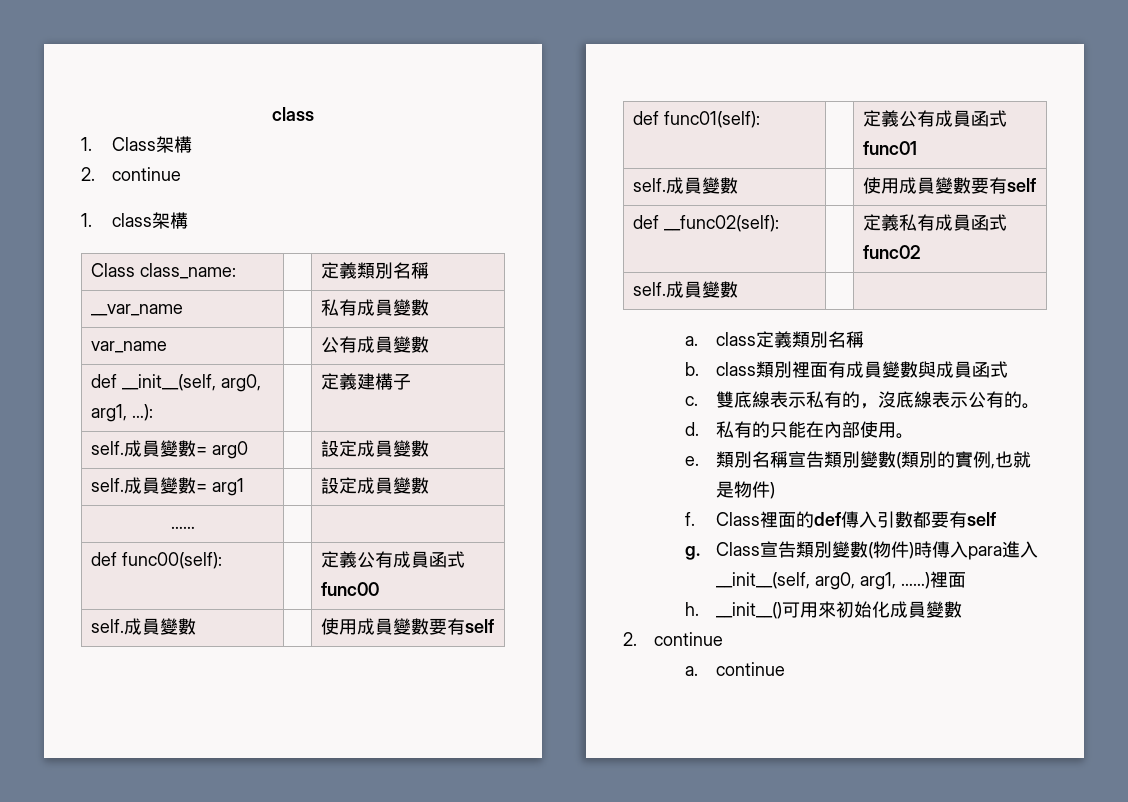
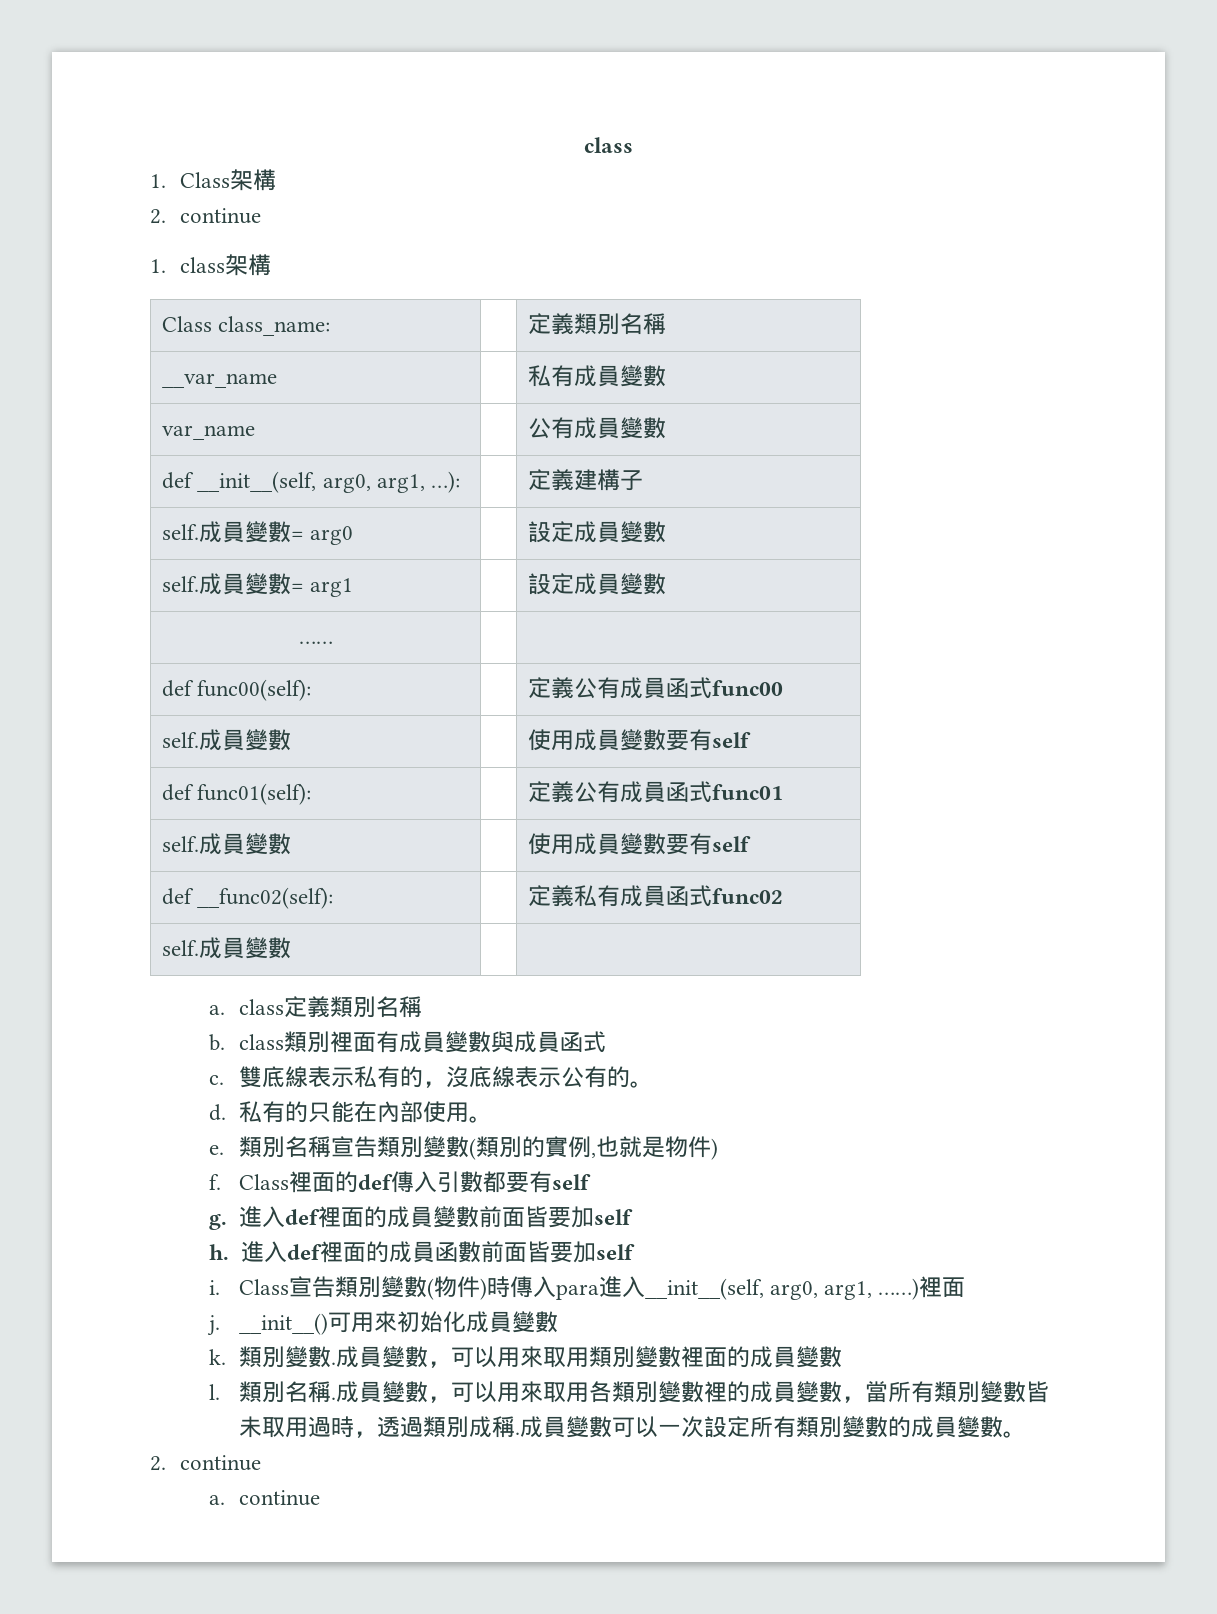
+ 進入def裡面的成員變數前面皆要加self
+ h.進入def裡面的成員函數前面皆要加self
+ i.
- h.
+ j.
+ k.類別變數.成員變數，可以用來取用類別變數裡面的成員變數
+ l.類別名稱.成員變數，可以用來取用各類別變數裡的成員變數，當所有類別變數皆未取用過時，透過類別成稱.成員變數可以一次設定所有類別變數的成員變數。

